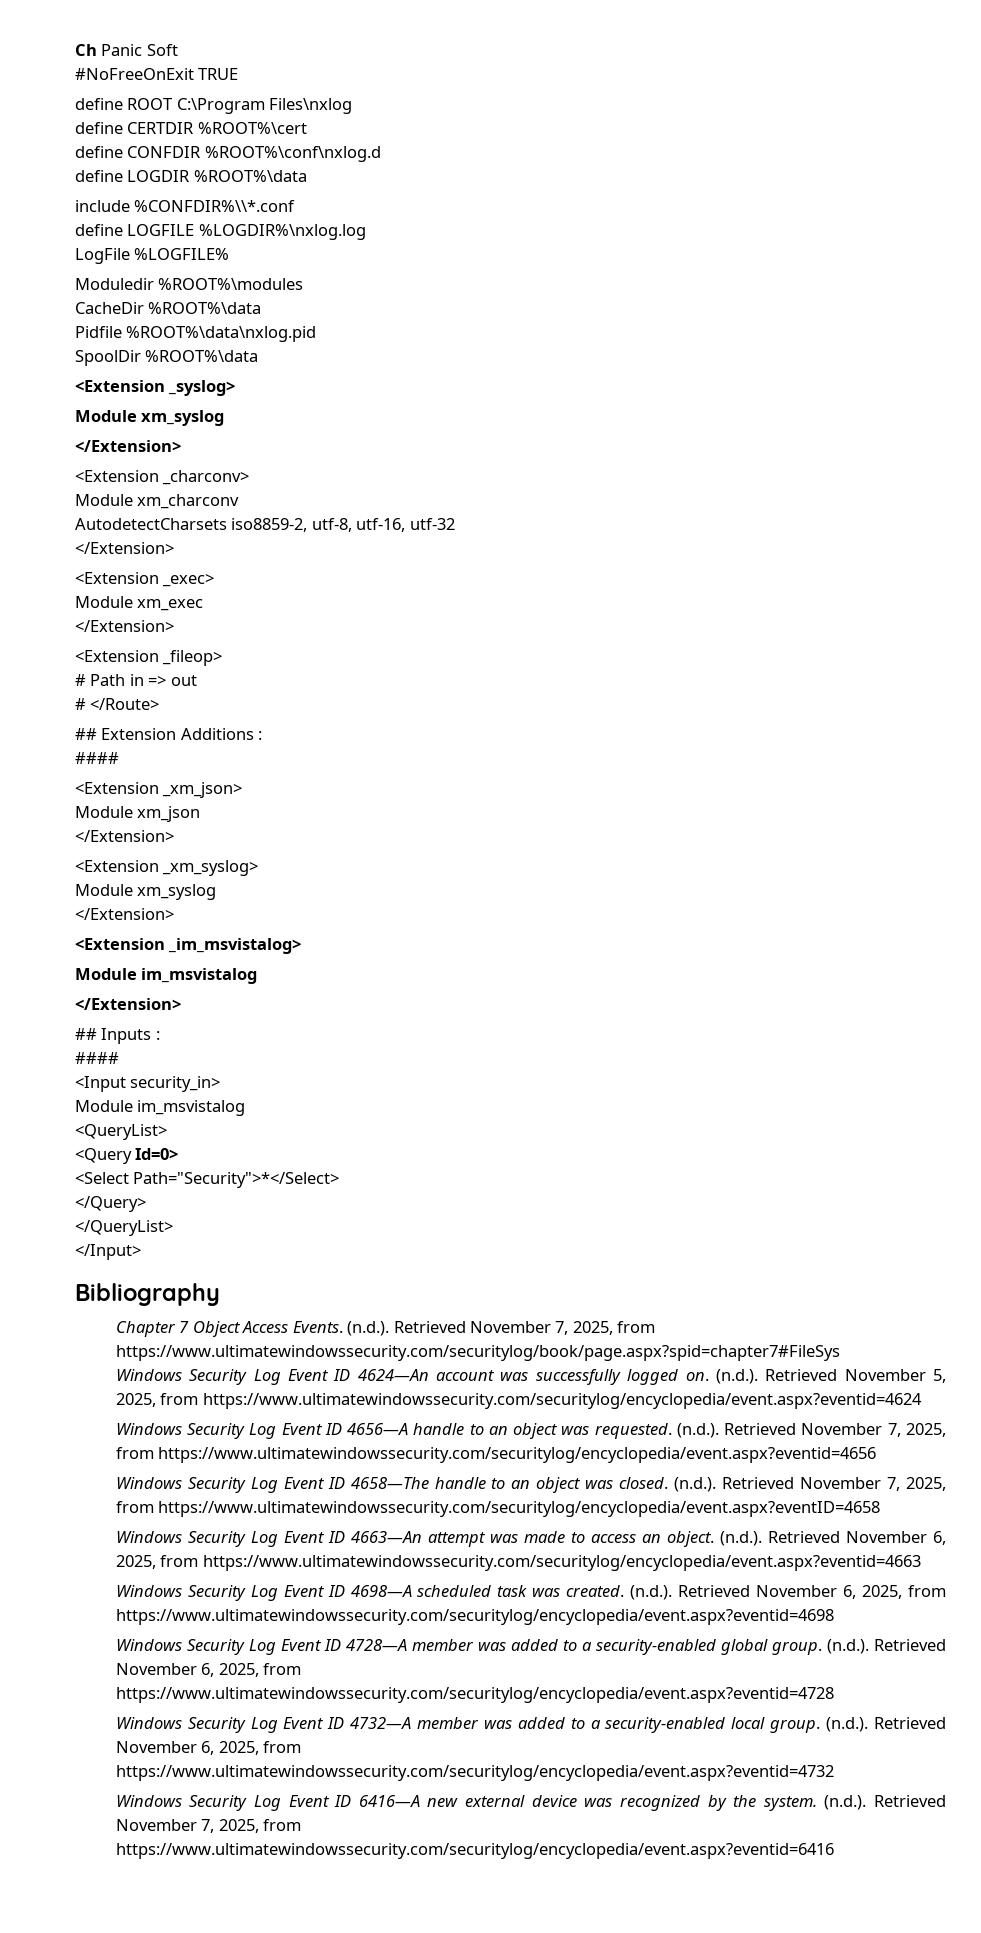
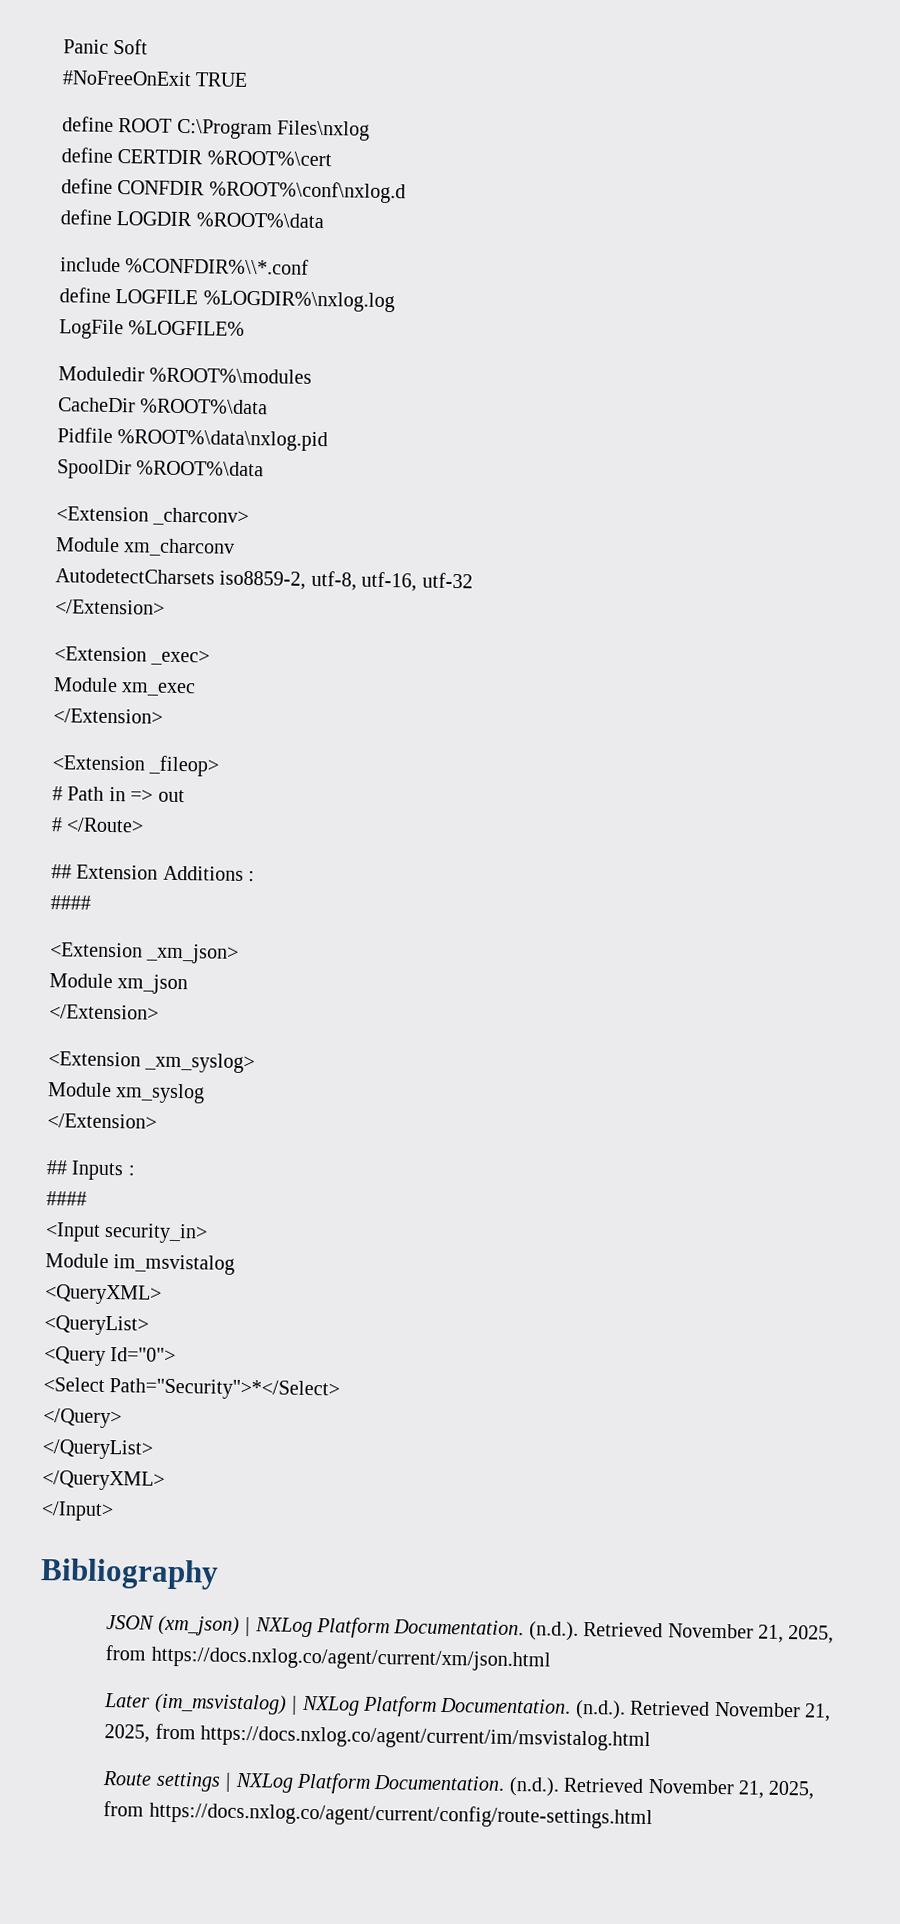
- Ch Panic Soft
+ Panic Soft
- <Extension _syslog>
- Module xm_syslog
- </Extension>
- <Extension _im_msvistalog>
- Module im_msvistalog
- </Extension>
+ <QueryXML>
- <Query Id=0>
+ <Query Id="0">
+ </QueryXML>
- Chapter 7 Object Access Events. (n.d.). Retrieved November 7, 2025, from https://www.ultimatewindowssecurity.com/securitylog/book/page.aspx?spid=chapter7#FileSys
- Windows Security Log Event ID 4624—An account was successfully logged on. (n.d.). Retrieved November 5, 2025, from https://www.ultimatewindowssecurity.com/securitylog/encyclopedia/event.aspx?eventid=4624
- Windows Security Log Event ID 4656—A handle to an object was requested. (n.d.). Retrieved November 7, 2025, from https://www.ultimatewindowssecurity.com/securitylog/encyclopedia/event.aspx?eventid=4656
- Windows Security Log Event ID 4658—The handle to an object was closed. (n.d.). Retrieved November 7, 2025, from https://www.ultimatewindowssecurity.com/securitylog/encyclopedia/event.aspx?eventID=4658
- Windows Security Log Event ID 4663—An attempt was made to access an object. (n.d.). Retrieved November 6, 2025, from https://www.ultimatewindowssecurity.com/securitylog/encyclopedia/event.aspx?eventid=4663
- Windows Security Log Event ID 4698—A scheduled task was created. (n.d.). Retrieved November 6, 2025, from https://www.ultimatewindowssecurity.com/securitylog/encyclopedia/event.aspx?eventid=4698
- Windows Security Log Event ID 4728—A member was added to a security-enabled global group. (n.d.). Retrieved November 6, 2025, from https://www.ultimatewindowssecurity.com/securitylog/encyclopedia/event.aspx?eventid=4728
- Windows Security Log Event ID 4732—A member was added to a security-enabled local group. (n.d.). Retrieved November 6, 2025, from https://www.ultimatewindowssecurity.com/securitylog/encyclopedia/event.aspx?eventid=4732
- Windows Security Log Event ID 6416—A new external device was recognized by the system. (n.d.). Retrieved November 7, 2025, from https://www.ultimatewindowssecurity.com/securitylog/encyclopedia/event.aspx?eventid=6416
+ JSON (xm_json) | NXLog Platform Documentation. (n.d.). Retrieved November 21, 2025, from https://docs.nxlog.co/agent/current/xm/json.html
+ Later (im_msvistalog) | NXLog Platform Documentation. (n.d.). Retrieved November 21, 2025, from https://docs.nxlog.co/agent/current/im/msvistalog.html
+ Route settings | NXLog Platform Documentation. (n.d.). Retrieved November 21, 2025, from https://docs.nxlog.co/agent/current/config/route-settings.html

